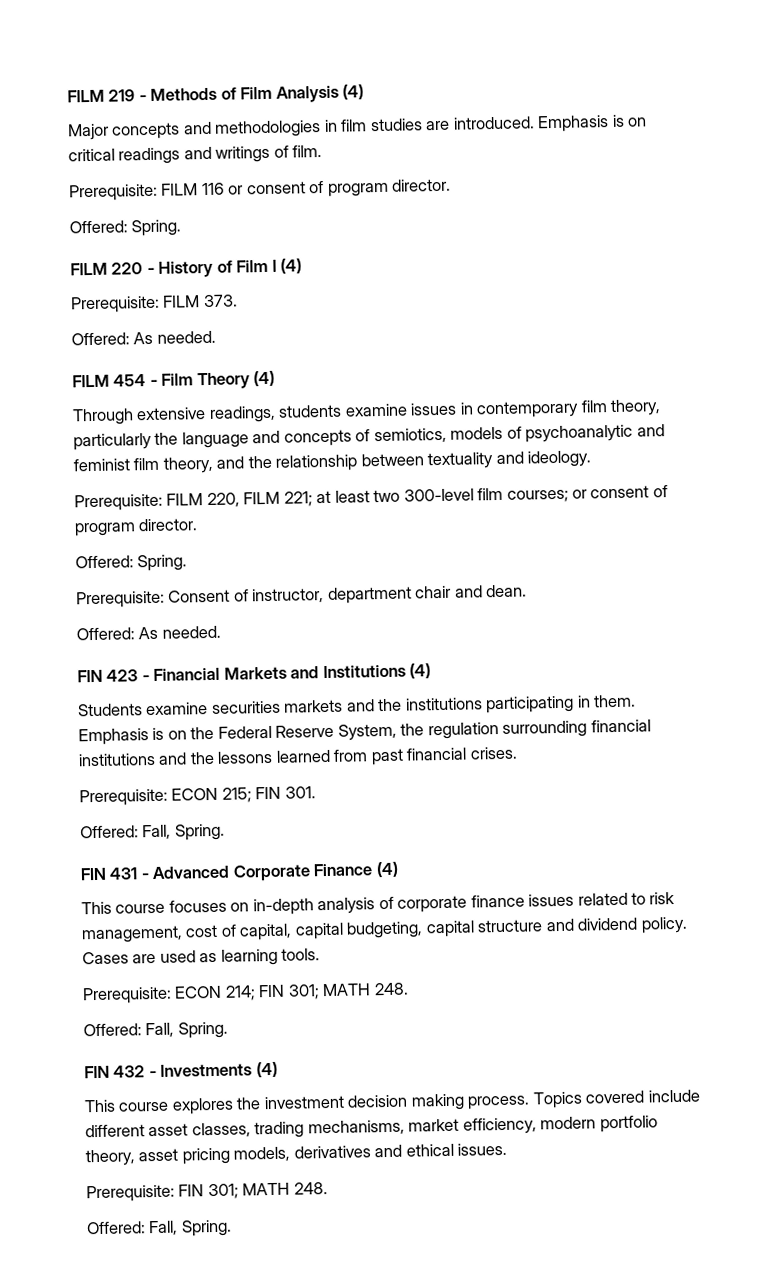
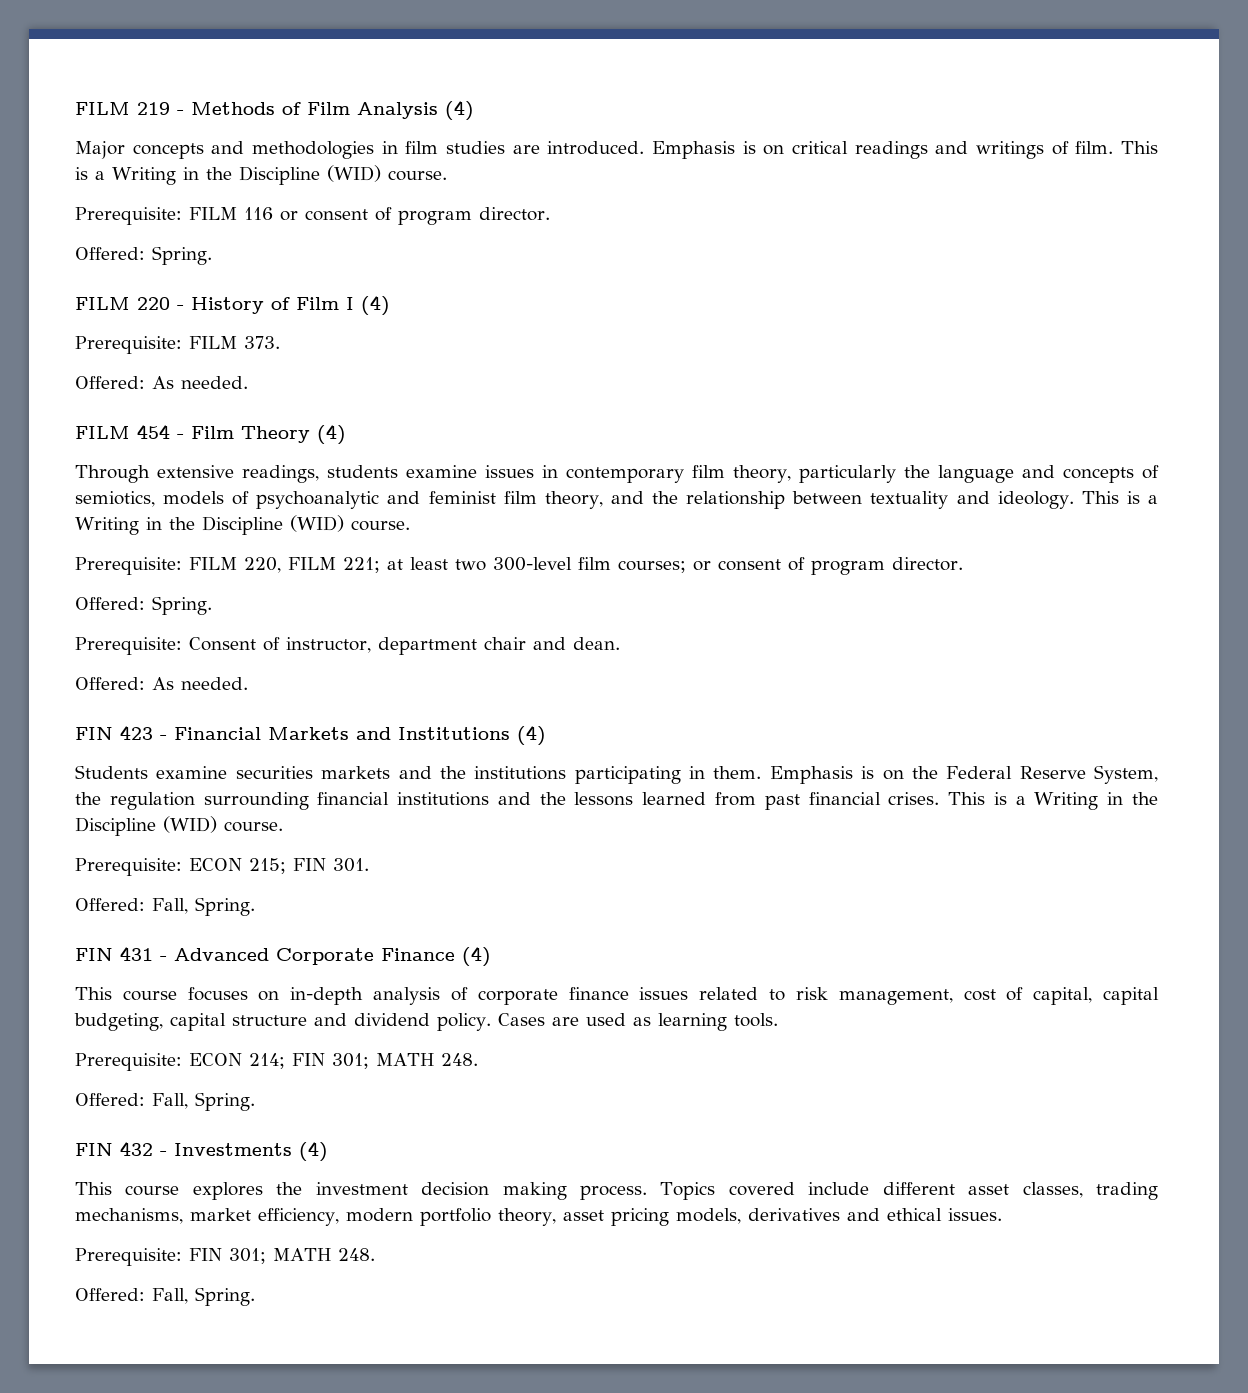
- Emphasis is on critical readings and writings of film.
+ Emphasis is on critical readings and writings of film. This is a Writing in the Discipline (WID) course.
- Through extensive readings, students examine issues in contemporary film theory, particularly the language and concepts of semiotics, models of psychoanalytic and feminist film theory, and the relationship between textuality and ideology.
+ Through extensive readings, students examine issues in contemporary film theory, particularly the language and concepts of semiotics, models of psychoanalytic and feminist film theory, and the relationship between textuality and ideology. This is a Writing in the Discipline (WID) course.
- Emphasis is on the Federal Reserve System, the regulation surrounding financial institutions and the lessons learned from past financial crises.
+ Emphasis is on the Federal Reserve System, the regulation surrounding financial institutions and the lessons learned from past financial crises. This is a Writing in the Discipline (WID) course.

